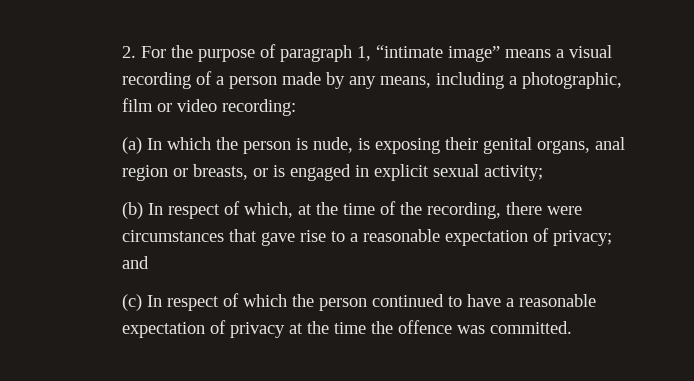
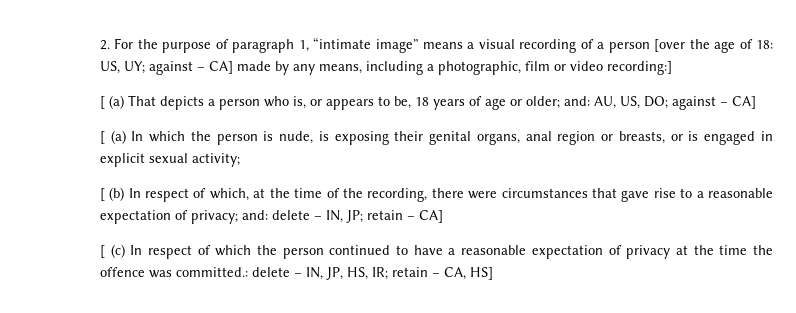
- 2. For the purpose of paragraph 1, “intimate image” means a visual recording of a person made by any means, including a photographic, film or video recording:
- (a) In which the person is nude, is exposing their genital organs, anal region or breasts, or is engaged in explicit sexual activity;
+ 2. For the purpose of paragraph 1, “intimate image” means a visual recording of a person [over the age of 18: US, UY; against – CA] made by any means, including a photographic, film or video recording:]
+ [ (a) That depicts a person who is, or appears to be, 18 years of age or older; and: AU, US, DO; against – CA]
+ [ (a) In which the person is nude, is exposing their genital organs, anal region or breasts, or is engaged in explicit sexual activity;
- (b) In respect of which, at the time of the recording, there were circumstances that gave rise to a reasonable expectation of privacy; and
- (c) In respect of which the person continued to have a reasonable expectation of privacy at the time the offence was committed.
+ [ (b) In respect of which, at the time of the recording, there were circumstances that gave rise to a reasonable expectation of privacy; and: delete – IN, JP; retain – CA]
+ [ (c) In respect of which the person continued to have a reasonable expectation of privacy at the time the offence was committed.: delete – IN, JP, HS, IR; retain – CA, HS]

